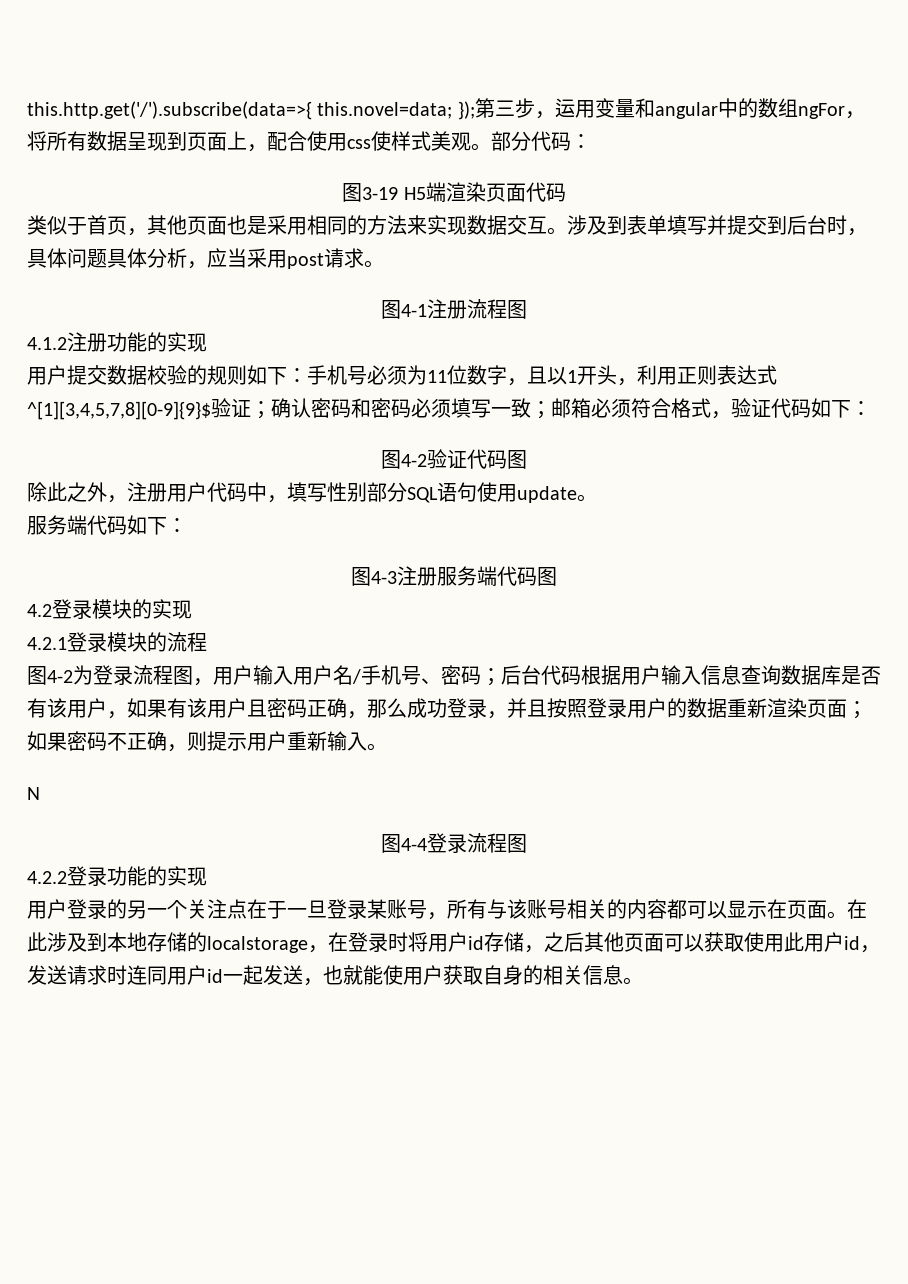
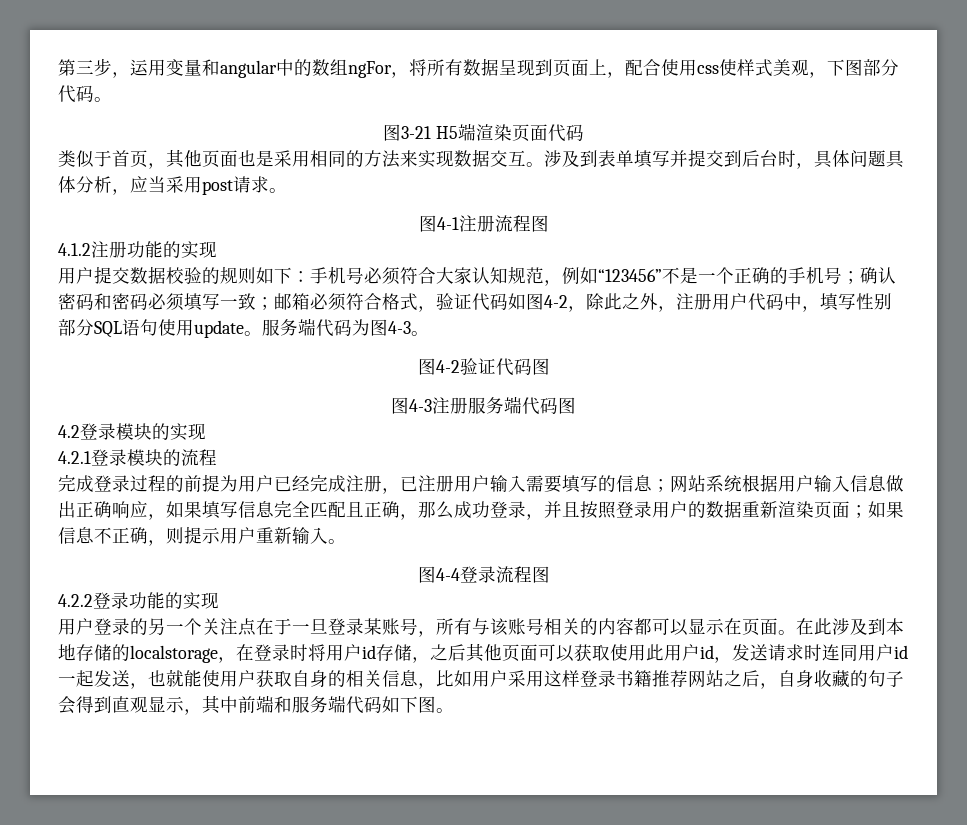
- this.http.get('/').subscribe(data=>{ this.novel=data; });第三步，运用变量和angular中的数组ngFor，将所有数据呈现到页面上，配合使用css使样式美观。部分代码：
- 图3-19 H5端渲染页面代码
+ 第三步，运用变量和angular中的数组ngFor，将所有数据呈现到页面上，配合使用css使样式美观，下图部分代码。
+ 图3-21 H5端渲染页面代码
- 用户提交数据校验的规则如下：手机号必须为11位数字，且以1开头，利用正则表达式^[1][3,4,5,7,8][0-9]{9}$验证；确认密码和密码必须填写一致；邮箱必须符合格式，验证代码如下：
+ 用户提交数据校验的规则如下：手机号必须符合大家认知规范，例如“123456”不是一个正确的手机号；确认密码和密码必须填写一致；邮箱必须符合格式，验证代码如图4-2，除此之外，注册用户代码中，填写性别部分SQL语句使用update。服务端代码为图4-3。
  图4-2验证代码图
- 除此之外，注册用户代码中，填写性别部分SQL语句使用update。
- 服务端代码如下：
- 图4-2为登录流程图，用户输入用户名/手机号、密码；后台代码根据用户输入信息查询数据库是否有该用户，如果有该用户且密码正确，那么成功登录，并且按照登录用户的数据重新渲染页面；如果密码不正确，则提示用户重新输入。
+ 完成登录过程的前提为用户已经完成注册，已注册用户输入需要填写的信息；网站系统根据用户输入信息做出正确响应，如果填写信息完全匹配且正确，那么成功登录，并且按照登录用户的数据重新渲染页面；如果信息不正确，则提示用户重新输入。
- N
- 在此涉及到本地存储的localstorage，在登录时将用户id存储，之后其他页面可以获取使用此用户id，发送请求时连同用户id一起发送，也就能使用户获取自身的相关信息。
+ 在此涉及到本地存储的localstorage，在登录时将用户id存储，之后其他页面可以获取使用此用户id，发送请求时连同用户id一起发送，也就能使用户获取自身的相关信息，比如用户采用这样登录书籍推荐网站之后，自身收藏的句子会得到直观显示，其中前端和服务端代码如下图。

